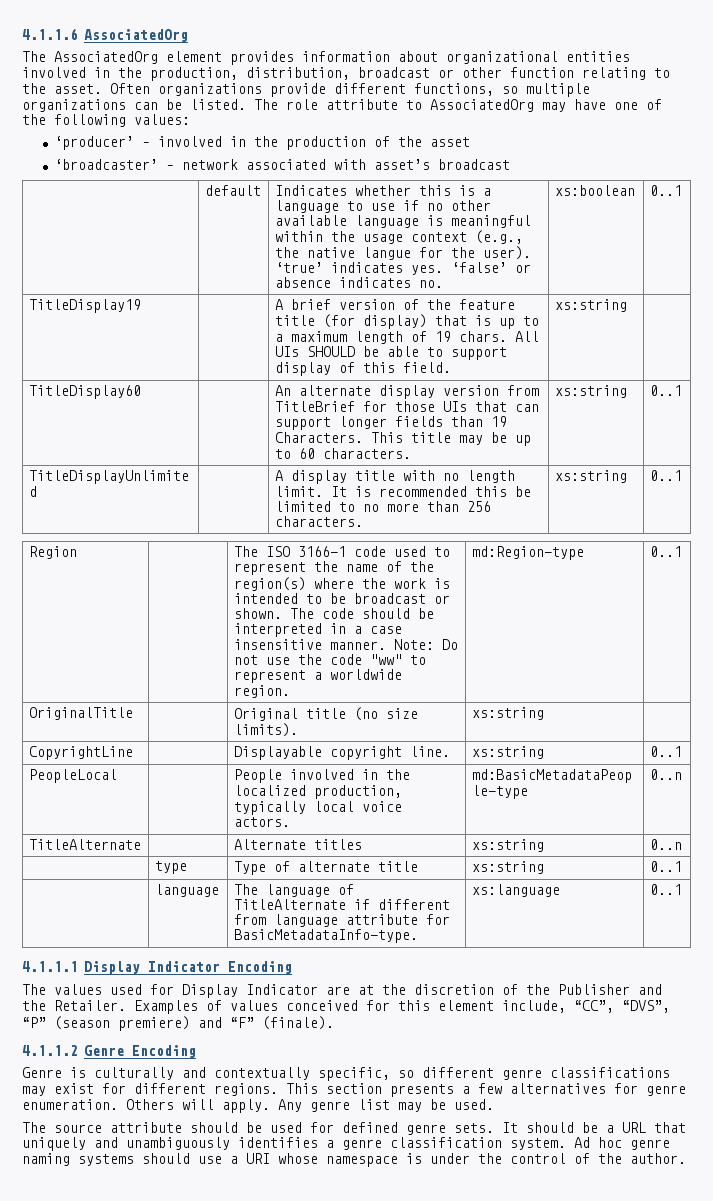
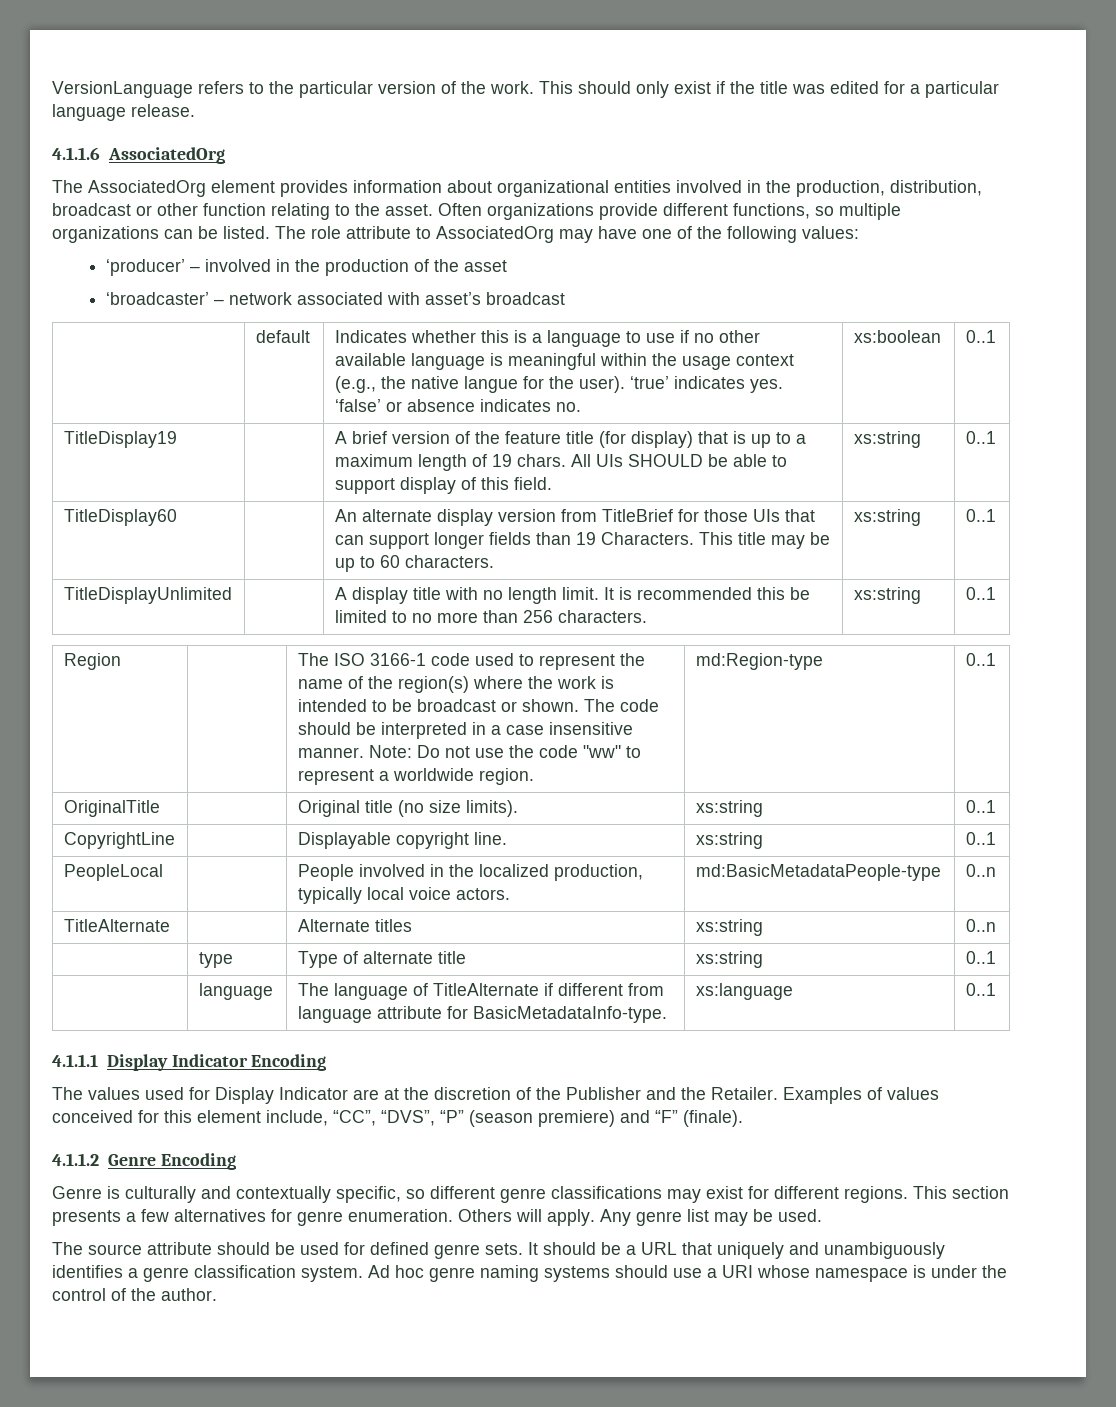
+ VersionLanguage refers to the particular version of the work. This should only exist if the title was edited for a particular language release.
- TitleDisplay19 | | A brief version of the feature title (for display) that is up to a maximum length of 19 chars. All UIs SHOULD be able to support display of this field. | xs:string |
+ TitleDisplay19 | | A brief version of the feature title (for display) that is up to a maximum length of 19 chars. All UIs SHOULD be able to support display of this field. | xs:string | 0..1
- OriginalTitle | | Original title (no size limits). | xs:string |
+ OriginalTitle | | Original title (no size limits). | xs:string | 0..1

